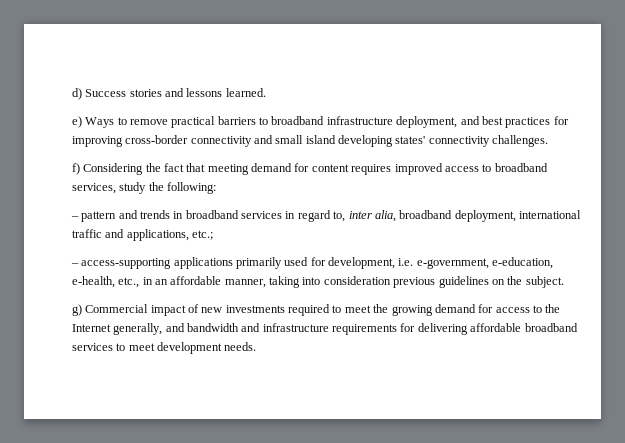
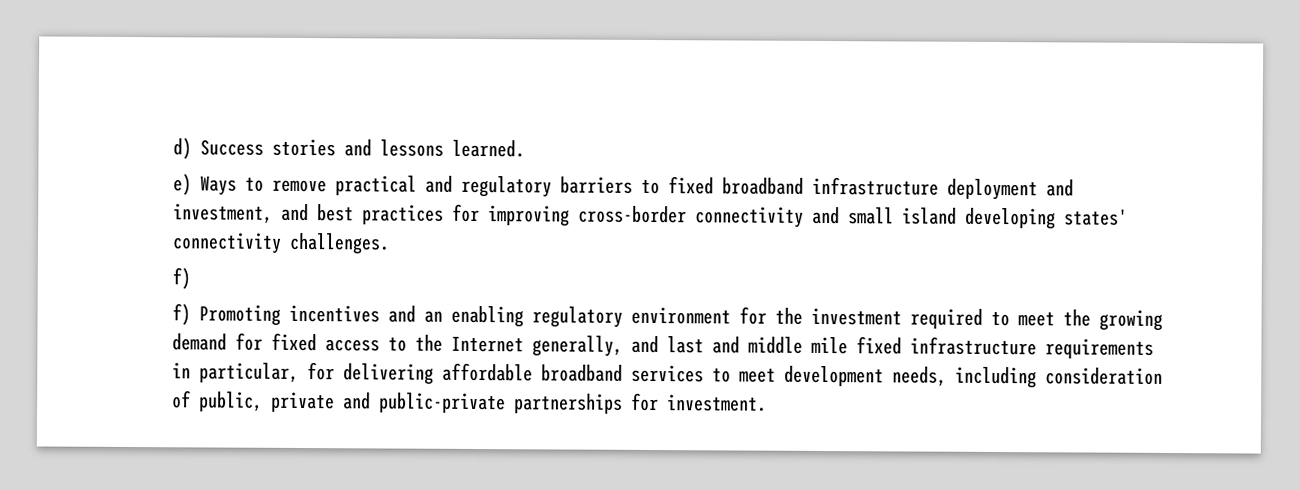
- e) Ways to remove practical barriers to broadband infrastructure deployment, and best practices for improving cross-border connectivity and small island developing states' connectivity challenges.
- f) Considering the fact that meeting demand for content requires improved access to broadband services, study the following:
- – pattern and trends in broadband services in regard to, inter alia, broadband deployment, international traffic and applications, etc.;
- – access-supporting applications primarily used for development, i.e. e-government, e-education, e-health, etc., in an affordable manner, taking into consideration previous guidelines on the subject.
- g) Commercial impact of new investments required to meet the growing demand for access to the Internet generally, and bandwidth and infrastructure requirements for delivering affordable broadband services to meet development needs.
+ e) Ways to remove practical and regulatory barriers to fixed broadband infrastructure deployment and investment, and best practices for improving cross-border connectivity and small island developing states' connectivity challenges.
+ f)
+ f) Promoting incentives and an enabling regulatory environment for the investment required to meet the growing demand for fixed access to the Internet generally, and last and middle mile fixed infrastructure requirements in particular, for delivering affordable broadband services to meet development needs, including consideration of public, private and public-private partnerships for investment.

